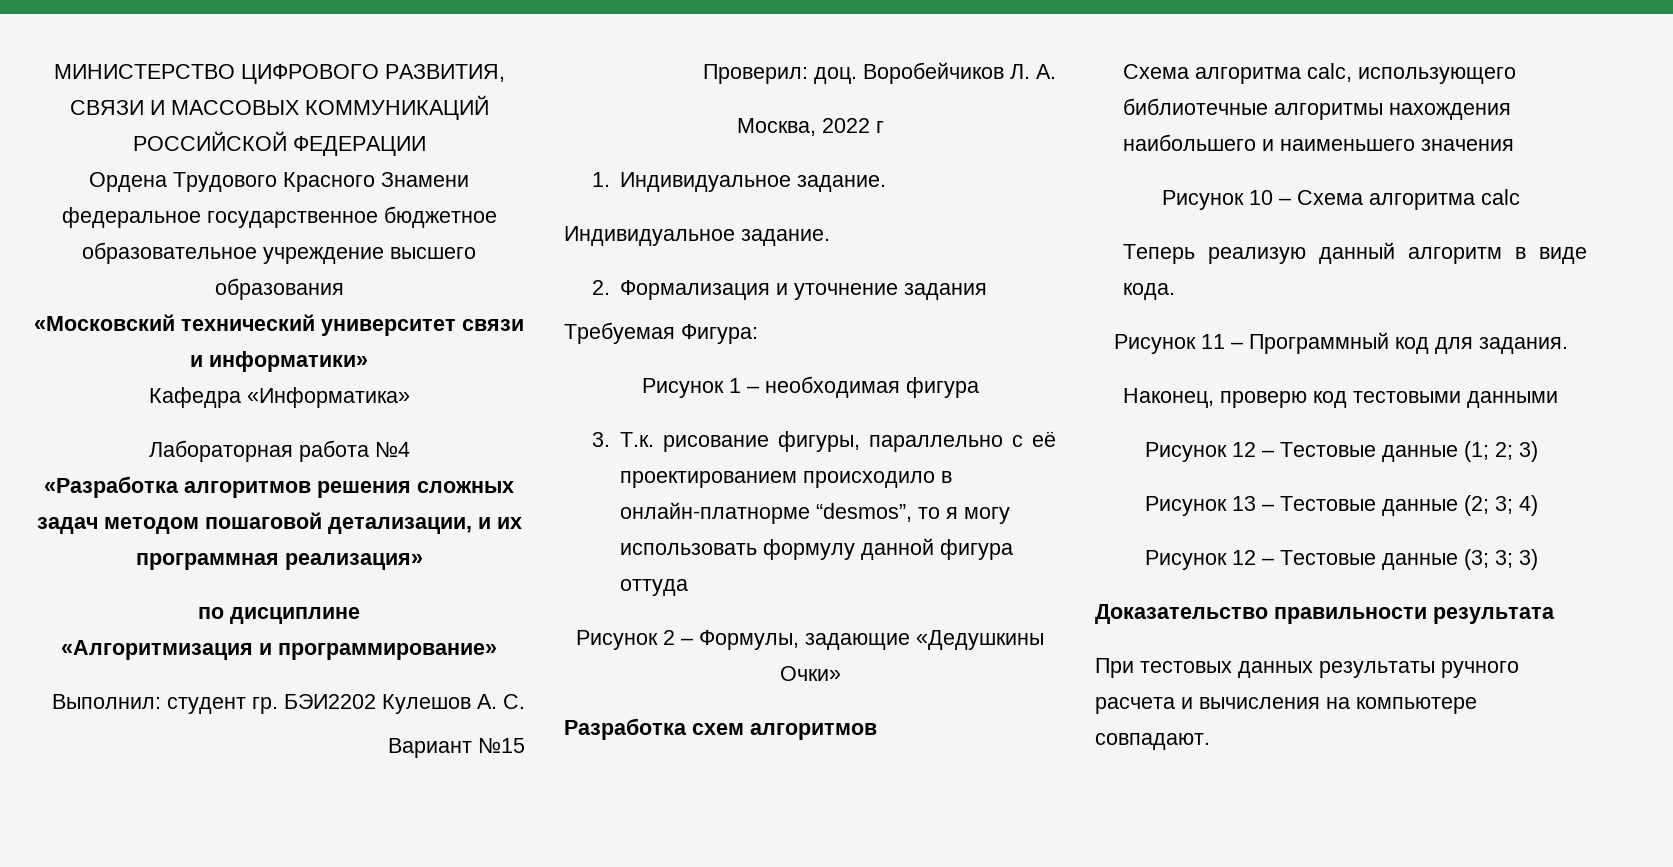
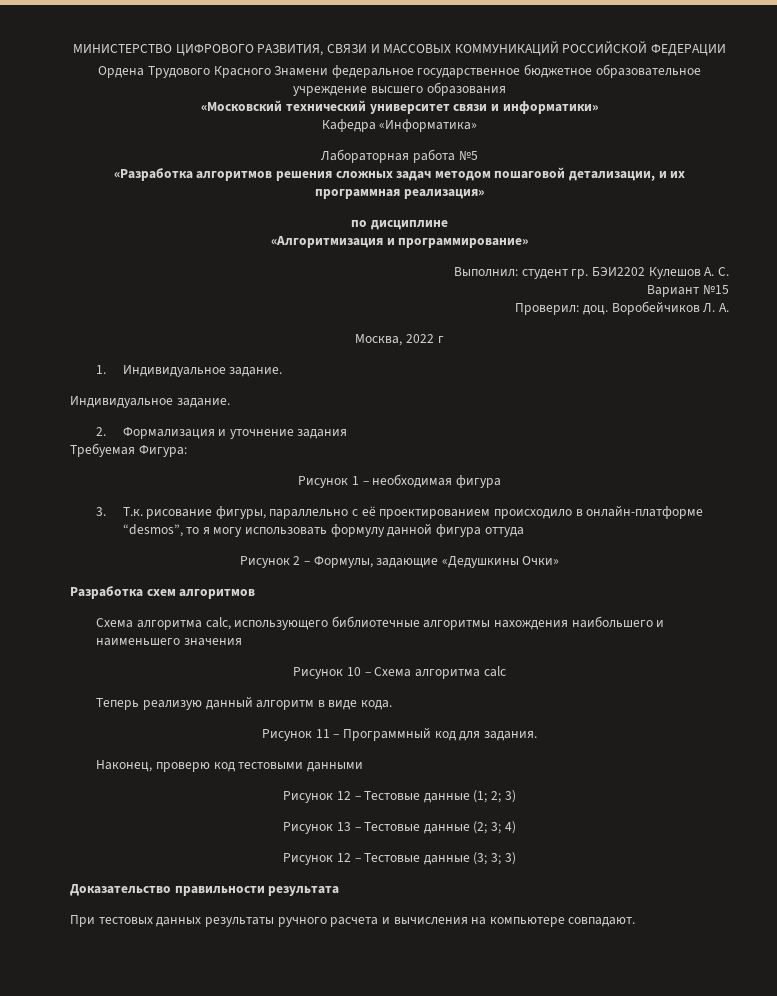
- Лабораторная работа №4
+ Лабораторная работа №5
- 3. Т.к. рисование фигуры, параллельно с её проектированием происходило в онлайн-платнорме “desmos”, то я могу использовать формулу данной фигура оттуда
+ 3. Т.к. рисование фигуры, параллельно с её проектированием происходило в онлайн-платформе “desmos”, то я могу использовать формулу данной фигура оттуда

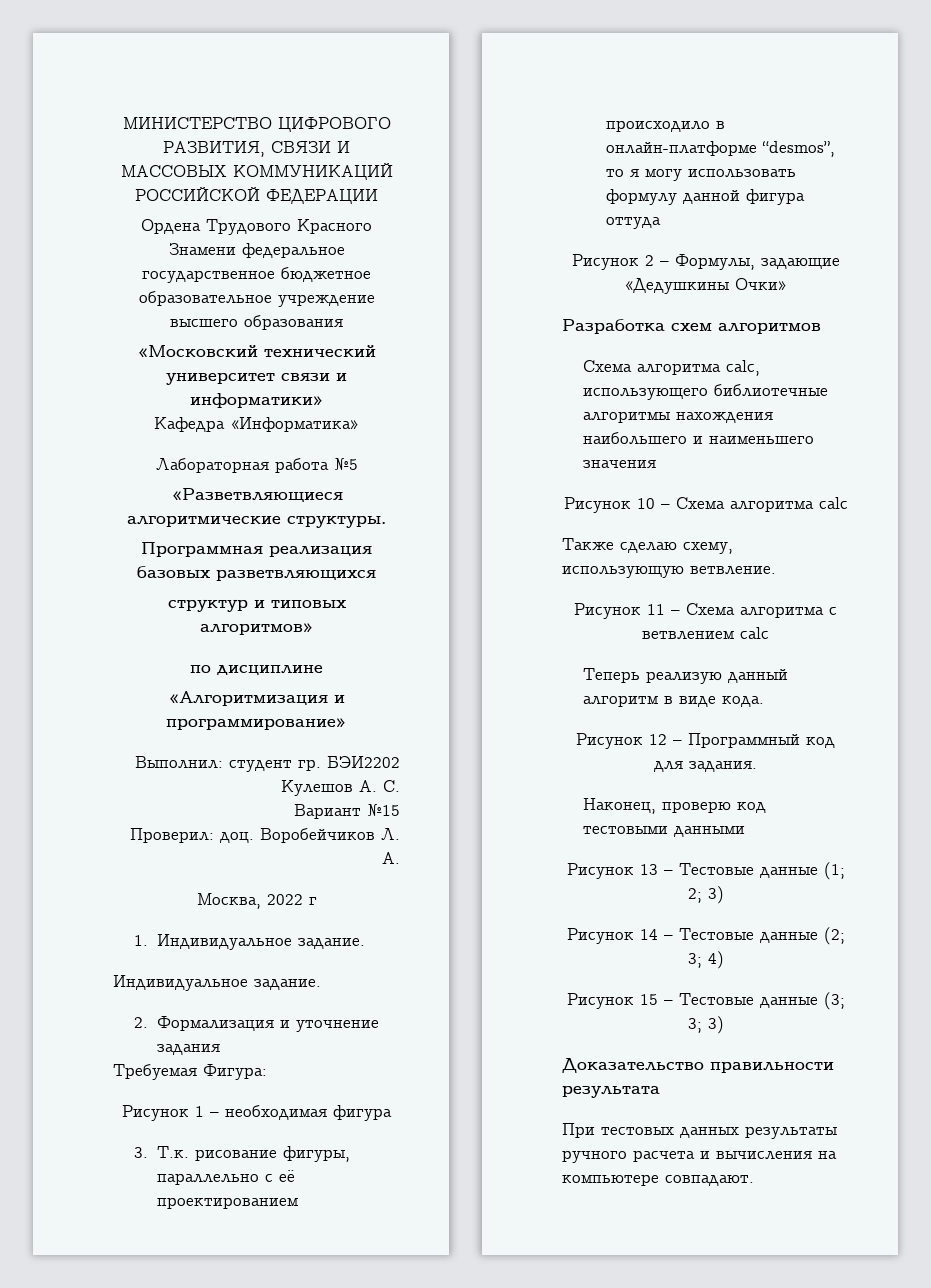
- «Разработка алгоритмов решения сложных задач методом пошаговой детализации, и их программная реализация»
+ «Разветвляющиеся алгоритмические структуры.
+ Программная реализация базовых разветвляющихся
+ структур и типовых алгоритмов»
+ Также сделаю схему, использующую ветвление.
+ Рисунок 11 – Схема алгоритма с ветвлением calc
- Рисунок 11 – Программный код для задания.
+ Рисунок 12 – Программный код для задания.
- Рисунок 12 – Тестовые данные (1; 2; 3)
+ Рисунок 13 – Тестовые данные (1; 2; 3)
- Рисунок 13 – Тестовые данные (2; 3; 4)
+ Рисунок 14 – Тестовые данные (2; 3; 4)
- Рисунок 12 – Тестовые данные (3; 3; 3)
+ Рисунок 15 – Тестовые данные (3; 3; 3)

